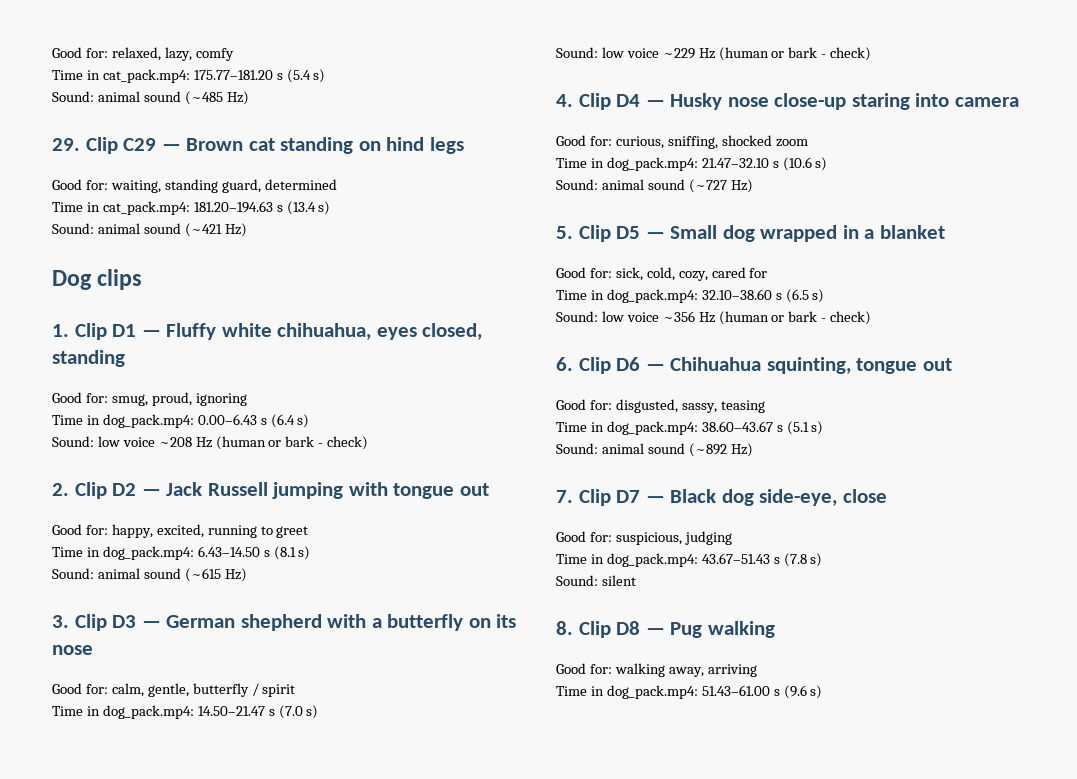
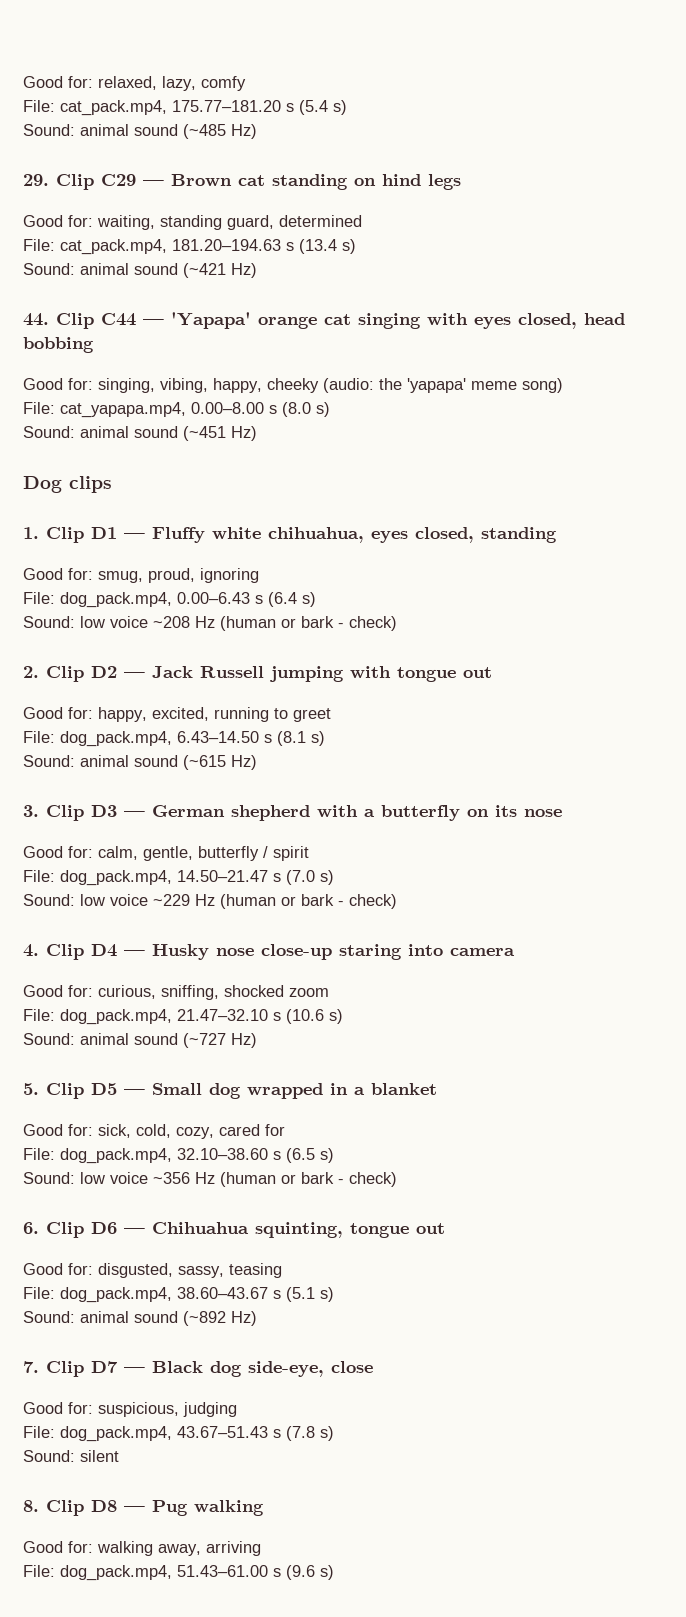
- Time in cat_pack.mp4: 175.77–181.20 s (5.4 s)
+ File: cat_pack.mp4, 175.77–181.20 s (5.4 s)
- Time in cat_pack.mp4: 181.20–194.63 s (13.4 s)
+ File: cat_pack.mp4, 181.20–194.63 s (13.4 s)
+ 44. Clip C44 — 'Yapapa' orange cat singing with eyes closed, head bobbing
+ Good for: singing, vibing, happy, cheeky (audio: the 'yapapa' meme song)
+ File: cat_yapapa.mp4, 0.00–8.00 s (8.0 s)
+ Sound: animal sound (~451 Hz)
- Time in dog_pack.mp4: 0.00–6.43 s (6.4 s)
+ File: dog_pack.mp4, 0.00–6.43 s (6.4 s)
- Time in dog_pack.mp4: 6.43–14.50 s (8.1 s)
+ File: dog_pack.mp4, 6.43–14.50 s (8.1 s)
- Time in dog_pack.mp4: 14.50–21.47 s (7.0 s)
+ File: dog_pack.mp4, 14.50–21.47 s (7.0 s)
- Time in dog_pack.mp4: 21.47–32.10 s (10.6 s)
+ File: dog_pack.mp4, 21.47–32.10 s (10.6 s)
- Time in dog_pack.mp4: 32.10–38.60 s (6.5 s)
+ File: dog_pack.mp4, 32.10–38.60 s (6.5 s)
- Time in dog_pack.mp4: 38.60–43.67 s (5.1 s)
+ File: dog_pack.mp4, 38.60–43.67 s (5.1 s)
- Time in dog_pack.mp4: 43.67–51.43 s (7.8 s)
+ File: dog_pack.mp4, 43.67–51.43 s (7.8 s)
- Time in dog_pack.mp4: 51.43–61.00 s (9.6 s)
+ File: dog_pack.mp4, 51.43–61.00 s (9.6 s)

